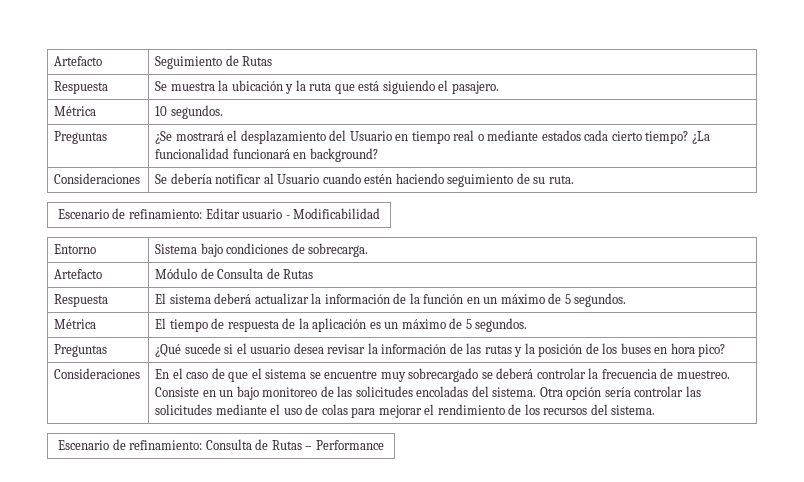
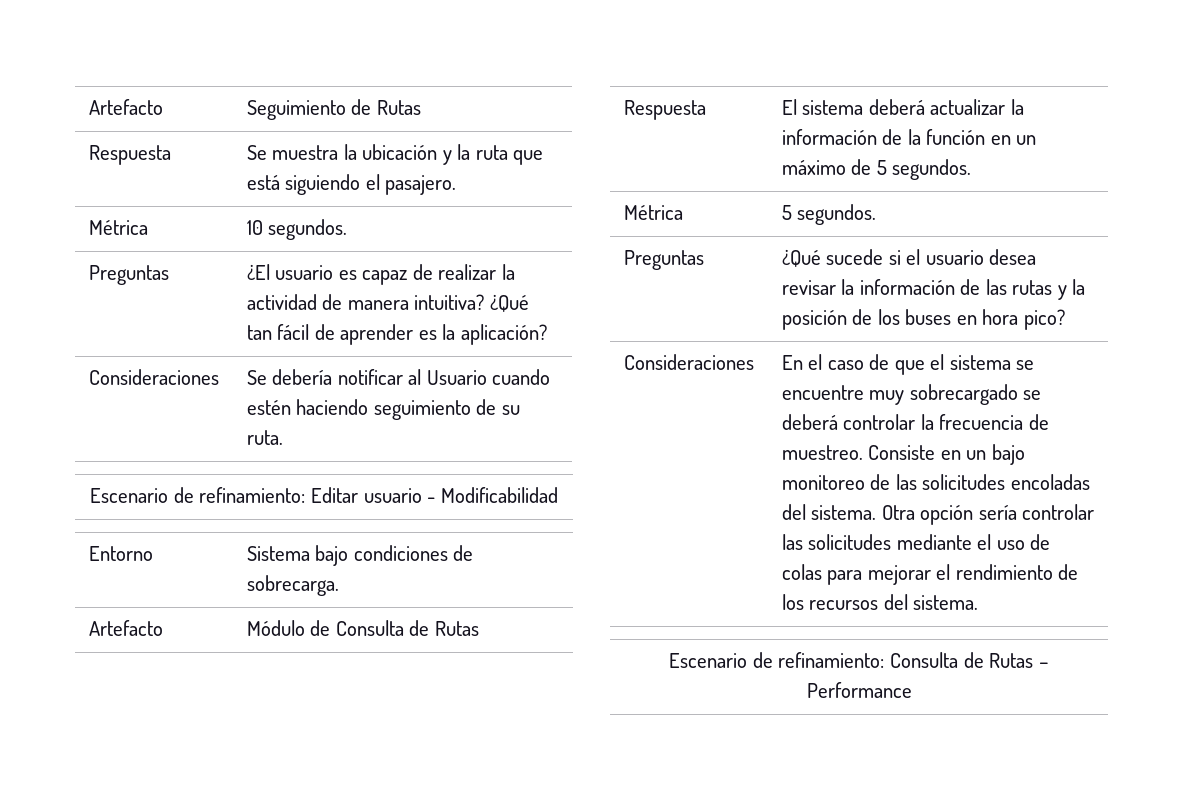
- Preguntas | ¿Se mostrará el desplazamiento del Usuario en tiempo real o mediante estados cada cierto tiempo? ¿La funcionalidad funcionará en background?
+ Preguntas | ¿El usuario es capaz de realizar la actividad de manera intuitiva? ¿Qué tan fácil de aprender es la aplicación?
- Métrica | El tiempo de respuesta de la aplicación es un máximo de 5 segundos.
+ Métrica | 5 segundos.

